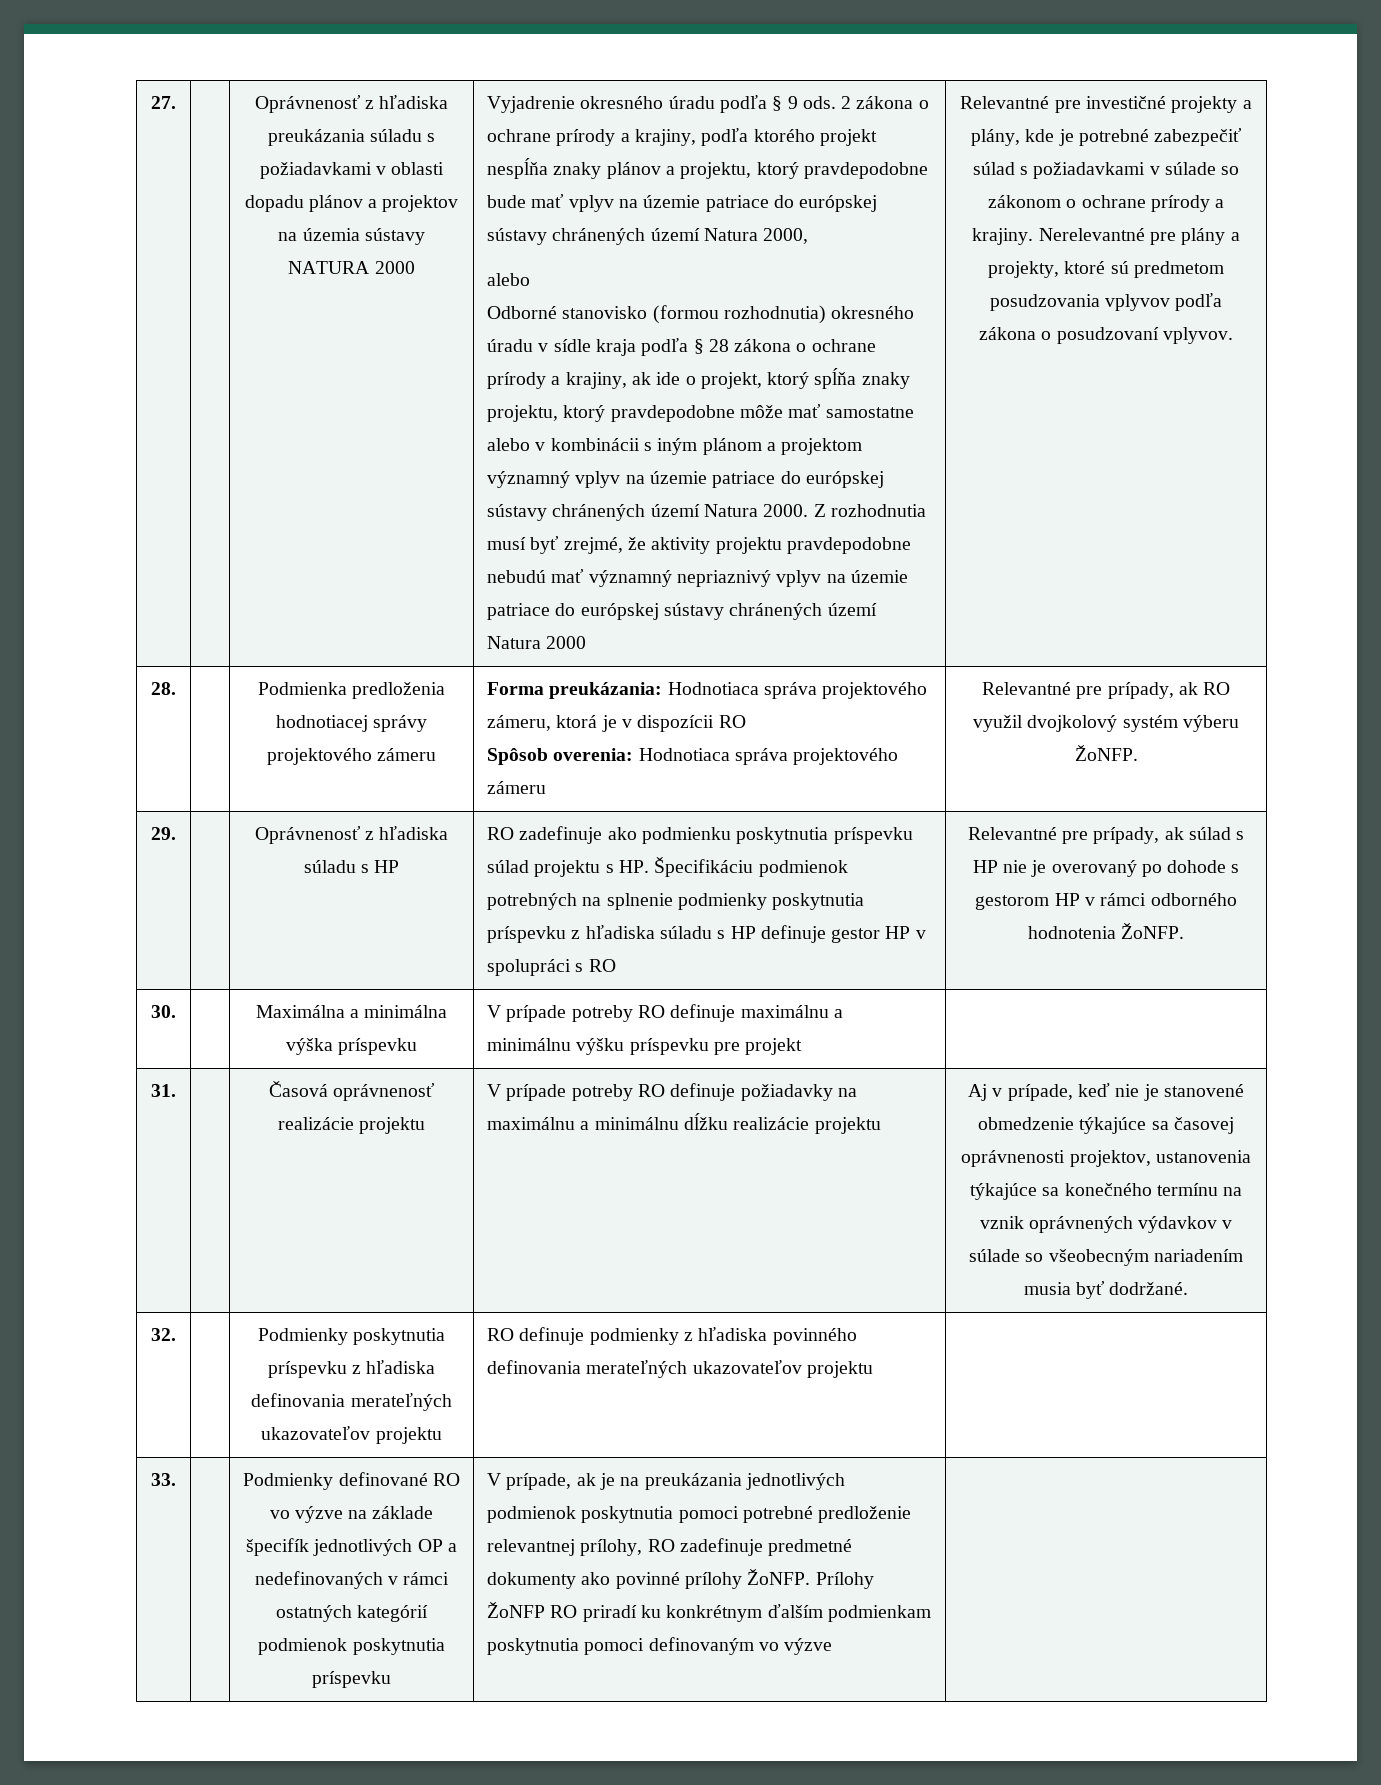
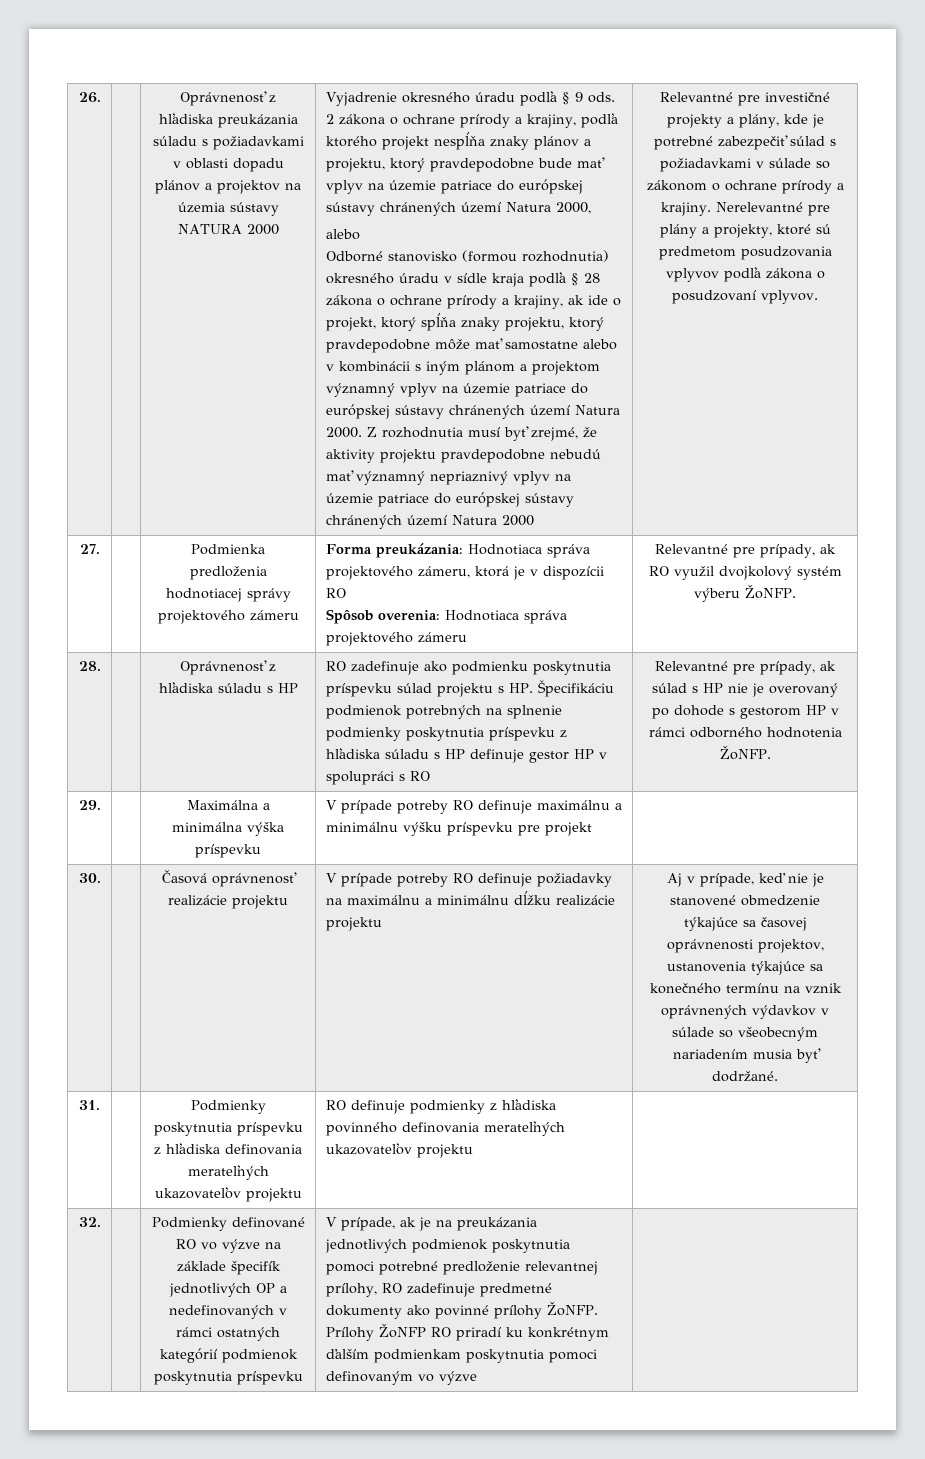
- 27.
+ 26.
- 28. | | Podmienka predloženia hodnotiacej správy projektového zámeru | Forma preukázania: Hodnotiaca správa projektového zámeru, ktorá je v dispozícii RO
+ 27. | | Podmienka predloženia hodnotiacej správy projektového zámeru | Forma preukázania: Hodnotiaca správa projektového zámeru, ktorá je v dispozícii RO
- 29.
+ 28.
- 30. | | Maximálna a minimálna výška príspevku | V prípade potreby RO definuje maximálnu a minimálnu výšku príspevku pre projekt |
+ 29. | | Maximálna a minimálna výška príspevku | V prípade potreby RO definuje maximálnu a minimálnu výšku príspevku pre projekt |
- 31.
+ 30.
- 32. | | Podmienky poskytnutia príspevku z hľadiska definovania merateľných ukazovateľov projektu | RO definuje podmienky z hľadiska povinného definovania merateľných ukazovateľov projektu |
+ 31. | | Podmienky poskytnutia príspevku z hľadiska definovania merateľných ukazovateľov projektu | RO definuje podmienky z hľadiska povinného definovania merateľných ukazovateľov projektu |
- 33.
+ 32.

